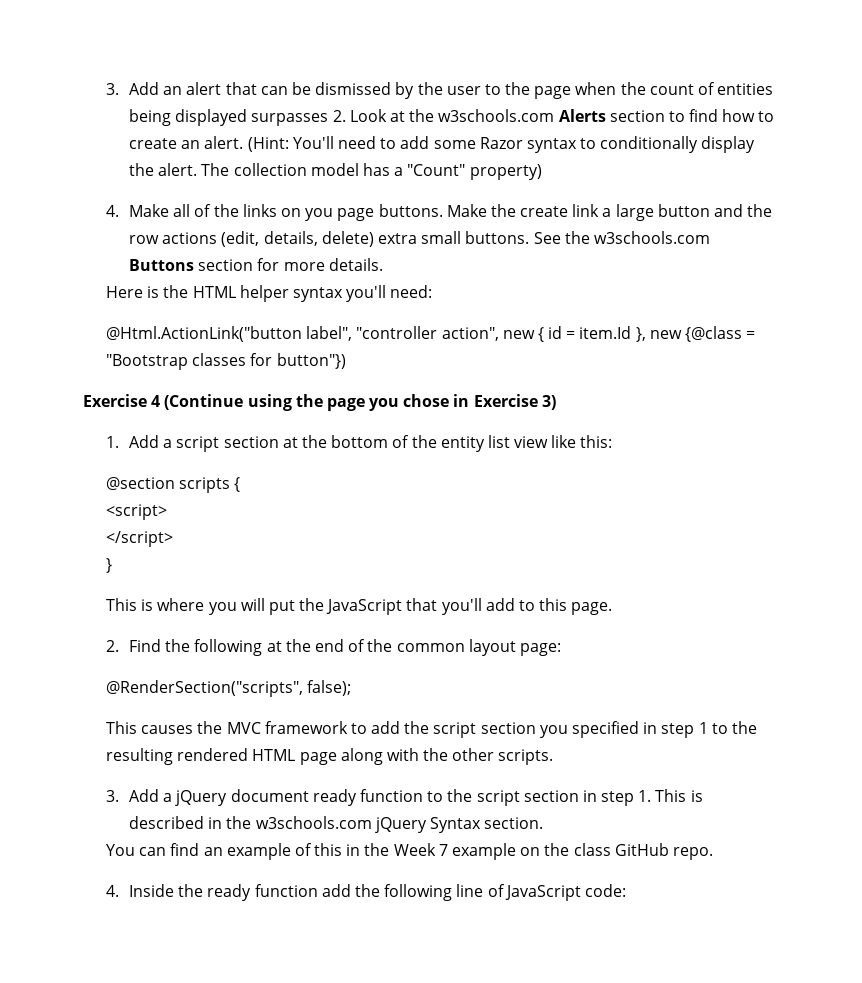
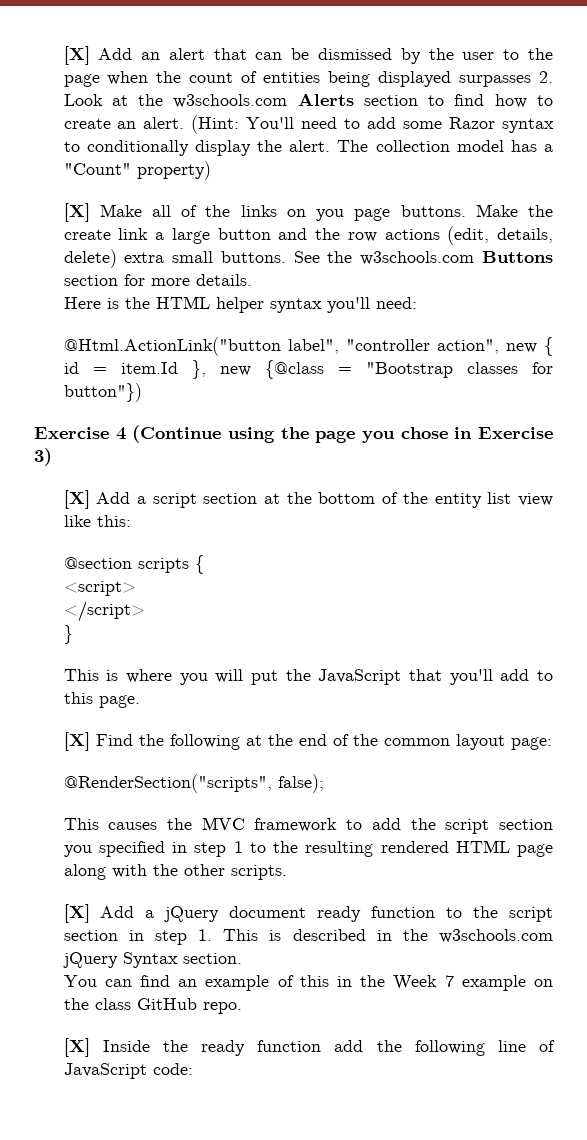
- 3. Add an alert that can be dismissed by the user to the page when the count of entities being displayed surpasses 2. Look at the w3schools.com Alerts section to find how to create an alert.
+ [X] Add an alert that can be dismissed by the user to the page when the count of entities being displayed surpasses 2. Look at the w3schools.com Alerts section to find how to create an alert.
- 4. Make all of the links on you page buttons.
+ [X] Make all of the links on you page buttons.
- 1. Add a script section at the bottom of the entity list view like this:
+ [X] Add a script section at the bottom of the entity list view like this:
- 2. Find the following at the end of the common layout page:
+ [X] Find the following at the end of the common layout page:
- 3. Add a jQuery document ready function to the script section in step 1. This is described in the w3schools.com jQuery Syntax section.
+ [X] Add a jQuery document ready function to the script section in step 1. This is described in the w3schools.com jQuery Syntax section.
- 4. Inside the ready function add the following line of JavaScript code:
+ [X] Inside the ready function add the following line of JavaScript code:

